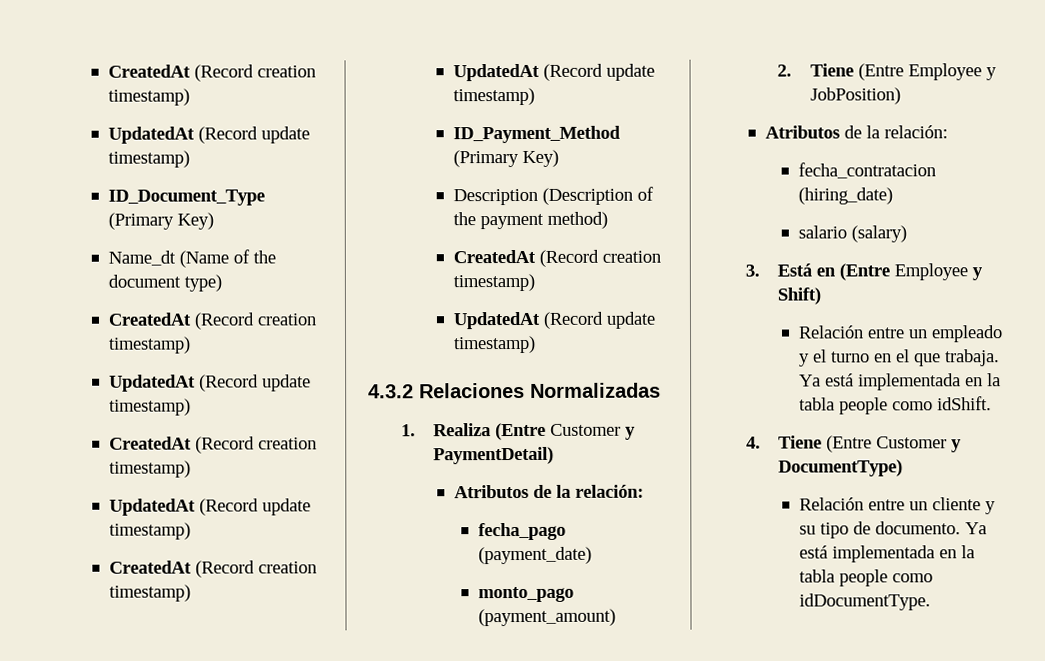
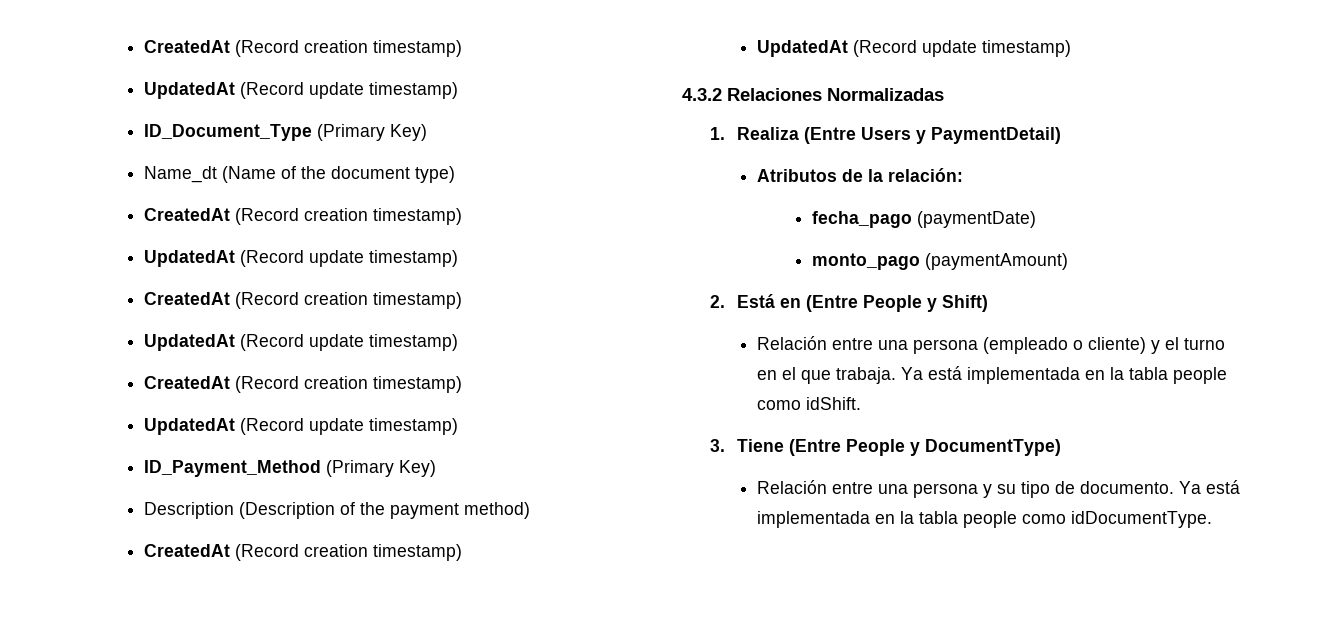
- 1. Realiza (Entre Customer y PaymentDetail)
+ 1. Realiza (Entre Users y PaymentDetail)
- fecha_pago (payment_date)
+ fecha_pago (paymentDate)
- monto_pago (payment_amount)
- 2. Tiene (Entre Employee y JobPosition)
- Atributos de la relación:
- fecha_contratacion (hiring_date)
- salario (salary)
- 3. Está en (Entre Employee y Shift)
+ monto_pago (paymentAmount)
+ 2. Está en (Entre People y Shift)
- Relación entre un empleado y el turno en el que trabaja.
+ Relación entre una persona (empleado o cliente) y el turno en el que trabaja.
- 4. Tiene (Entre Customer y DocumentType)
+ 3. Tiene (Entre People y DocumentType)
- Relación entre un cliente y su tipo de documento.
+ Relación entre una persona y su tipo de documento.

